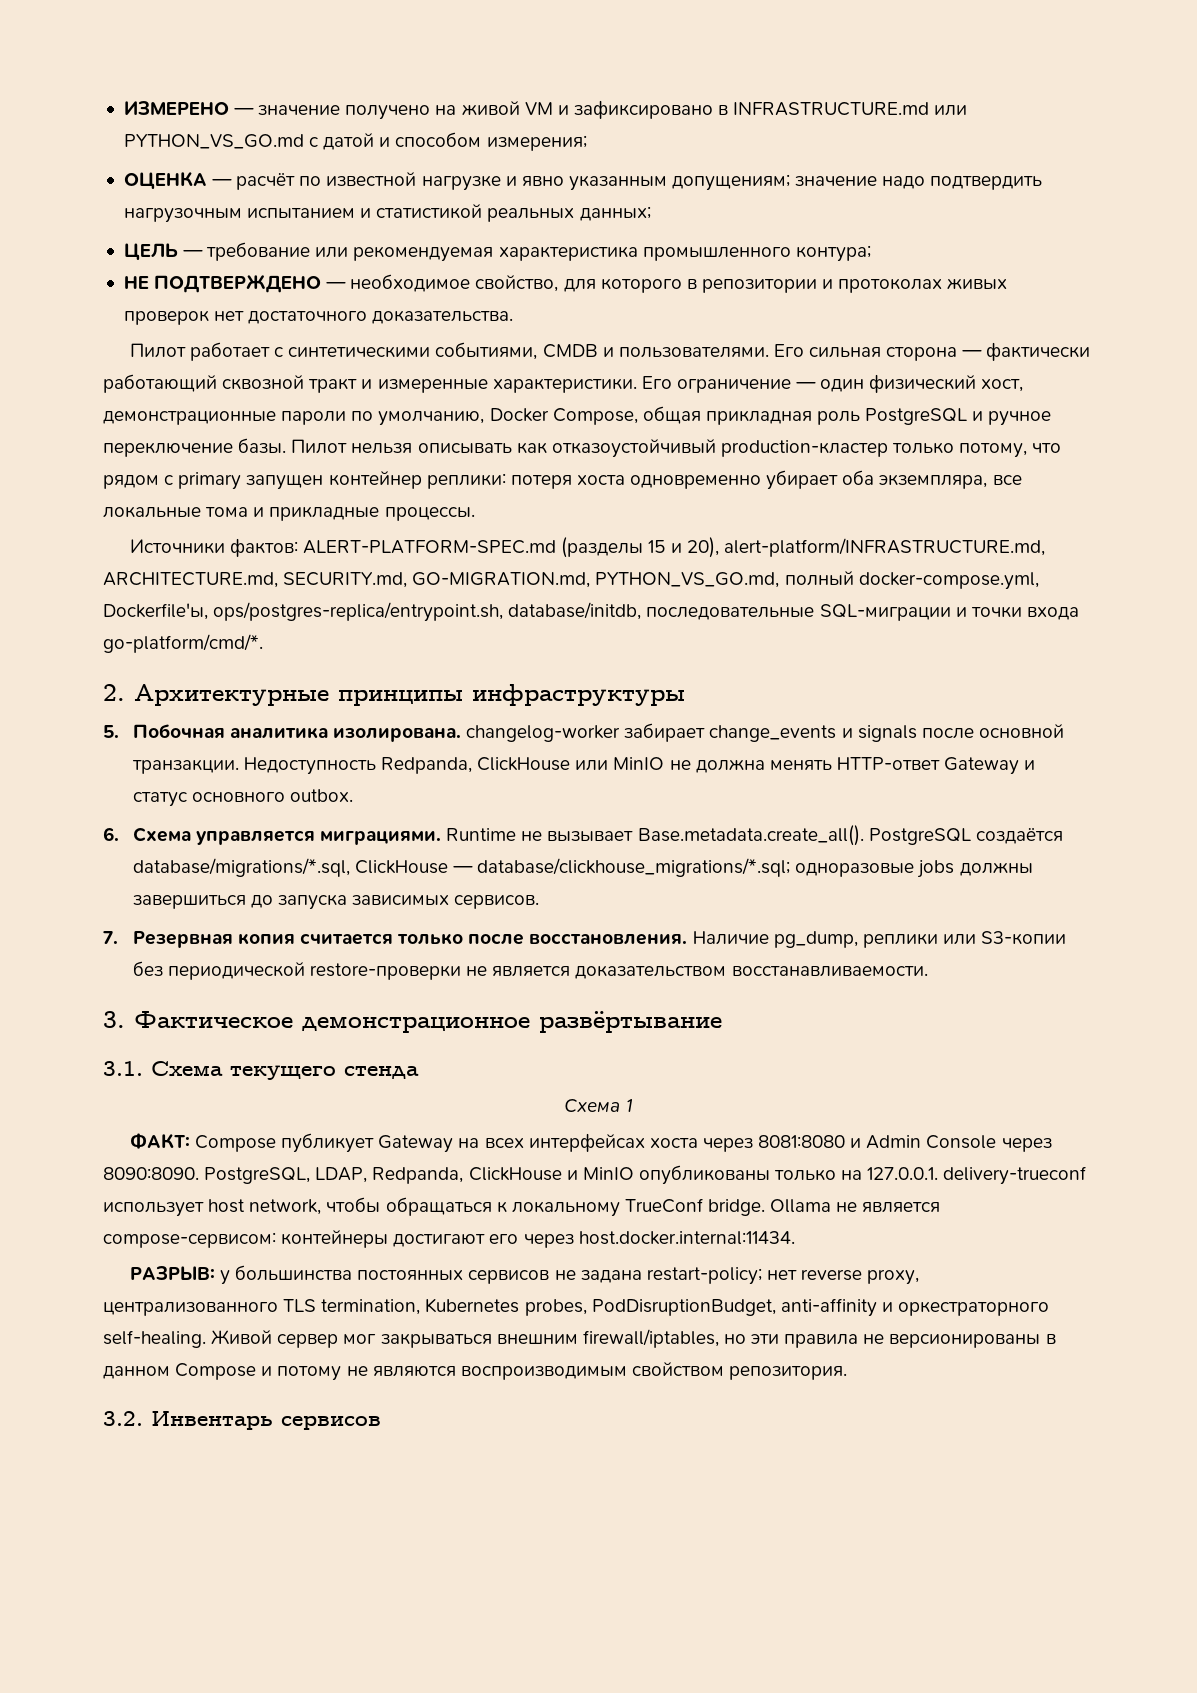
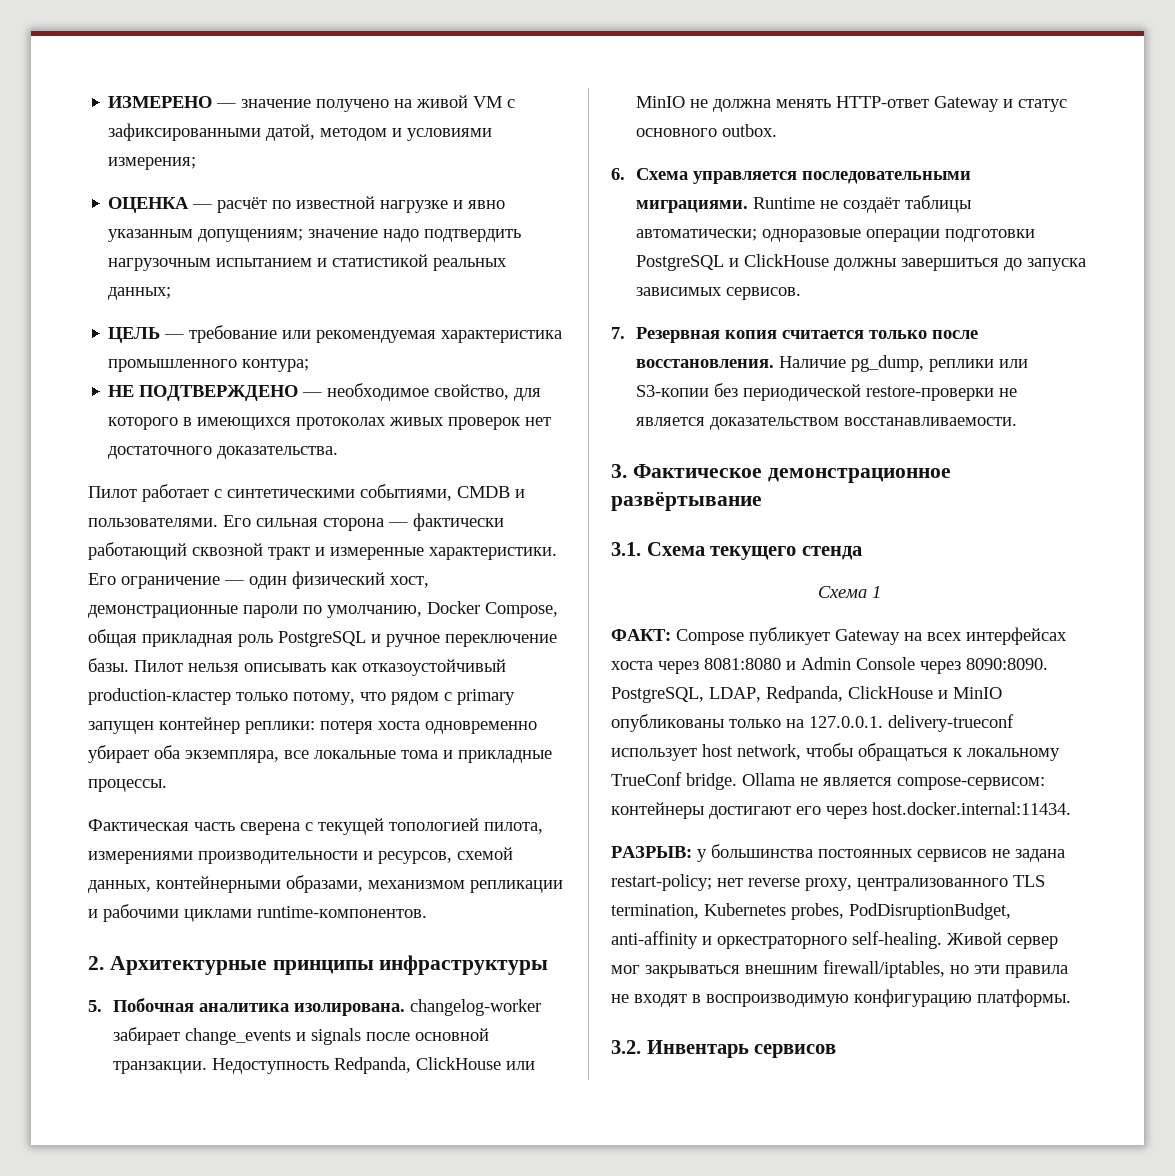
- ИЗМЕРЕНО — значение получено на живой VM и зафиксировано в INFRASTRUCTURE.md или PYTHON_VS_GO.md с датой и способом измерения;
+ ИЗМЕРЕНО — значение получено на живой VM с зафиксированными датой, методом и условиями измерения;
- НЕ ПОДТВЕРЖДЕНО — необходимое свойство, для которого в репозитории и протоколах живых проверок нет достаточного доказательства.
+ НЕ ПОДТВЕРЖДЕНО — необходимое свойство, для которого в имеющихся протоколах живых проверок нет достаточного доказательства.
- Источники фактов: ALERT-PLATFORM-SPEC.md (разделы 15 и 20), alert-platform/INFRASTRUCTURE.md, ARCHITECTURE.md, SECURITY.md, GO-MIGRATION.md, PYTHON_VS_GO.md, полный docker-compose.yml, Dockerfile'ы, ops/postgres-replica/entrypoint.sh, database/initdb, последовательные SQL-миграции и точки входа go-platform/cmd/*.
+ Фактическая часть сверена с текущей топологией пилота, измерениями производительности и ресурсов, схемой данных, контейнерными образами, механизмом репликации и рабочими циклами runtime-компонентов.
- 6. Схема управляется миграциями.
+ 6. Схема управляется последовательными миграциями.
- Runtime не вызывает Base.metadata.create_all(). PostgreSQL создаётся database/migrations/*.sql, ClickHouse — database/clickhouse_migrations/*.sql; одноразовые jobs должны завершиться до запуска зависимых сервисов.
+ Runtime не создаёт таблицы автоматически; одноразовые операции подготовки PostgreSQL и ClickHouse должны завершиться до запуска зависимых сервисов.
- Живой сервер мог закрываться внешним firewall/iptables, но эти правила не версионированы в данном Compose и потому не являются воспроизводимым свойством репозитория.
+ Живой сервер мог закрываться внешним firewall/iptables, но эти правила не входят в воспроизводимую конфигурацию платформы.

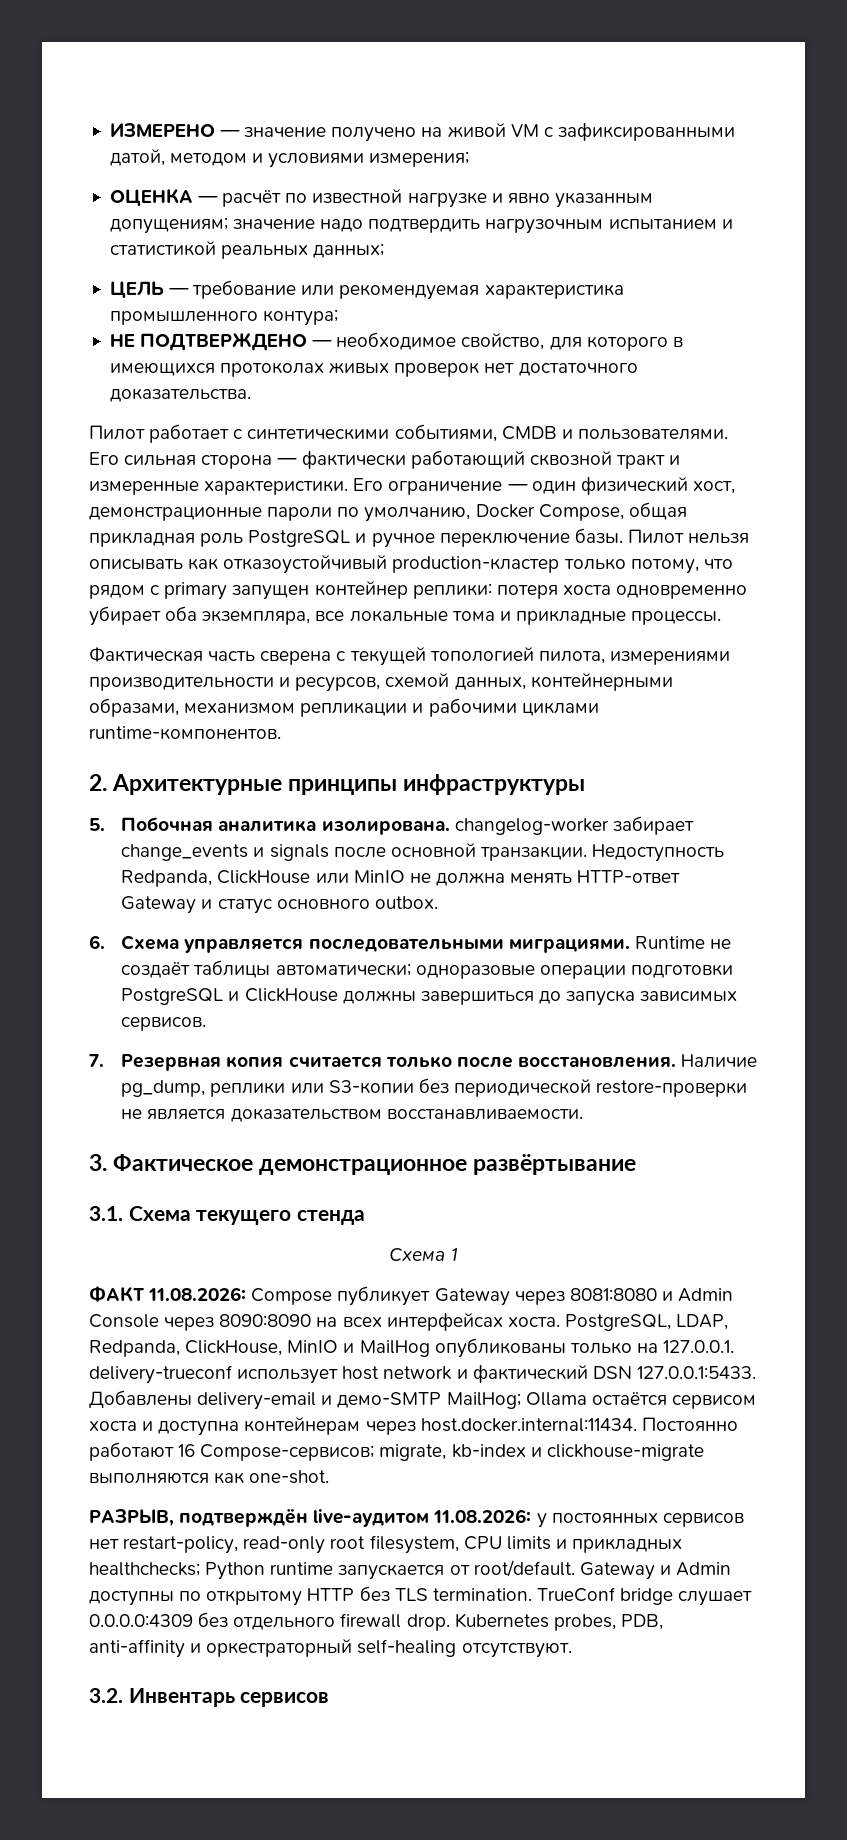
- ФАКТ: Compose публикует Gateway на всех интерфейсах хоста через 8081:8080 и Admin Console через 8090:8090. PostgreSQL, LDAP, Redpanda, ClickHouse и MinIO опубликованы только на 127.0.0.1. delivery-trueconf использует host network, чтобы обращаться к локальному TrueConf bridge. Ollama не является compose-сервисом: контейнеры достигают его через host.docker.internal:11434.
- РАЗРЫВ: у большинства постоянных сервисов не задана restart-policy; нет reverse proxy, централизованного TLS termination, Kubernetes probes, PodDisruptionBudget, anti-affinity и оркестраторного self-healing. Живой сервер мог закрываться внешним firewall/iptables, но эти правила не входят в воспроизводимую конфигурацию платформы.
+ ФАКТ 11.08.2026: Compose публикует Gateway через 8081:8080 и Admin Console через 8090:8090 на всех интерфейсах хоста. PostgreSQL, LDAP, Redpanda, ClickHouse, MinIO и MailHog опубликованы только на 127.0.0.1. delivery-trueconf использует host network и фактический DSN 127.0.0.1:5433. Добавлены delivery-email и демо-SMTP MailHog; Ollama остаётся сервисом хоста и доступна контейнерам через host.docker.internal:11434. Постоянно работают 16 Compose-сервисов; migrate, kb-index и clickhouse-migrate выполняются как one-shot.
+ РАЗРЫВ, подтверждён live-аудитом 11.08.2026: у постоянных сервисов нет restart-policy, read-only root filesystem, CPU limits и прикладных healthchecks; Python runtime запускается от root/default. Gateway и Admin доступны по открытому HTTP без TLS termination. TrueConf bridge слушает 0.0.0.0:4309 без отдельного firewall drop. Kubernetes probes, PDB, anti-affinity и оркестраторный self-healing отсутствуют.

